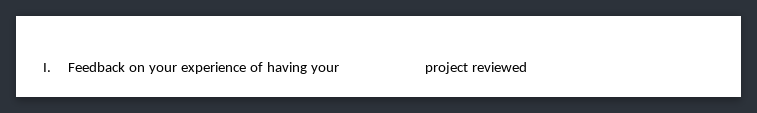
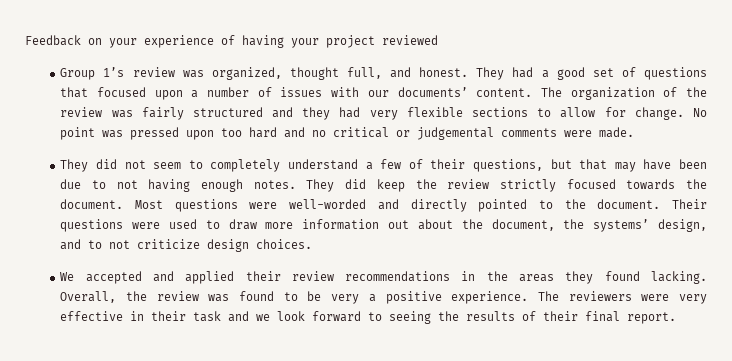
- I. Feedback on your experience of having your project reviewed
+ Feedback on your experience of having your project reviewed
+ Group 1’s review was organized, thought full, and honest. They had a good set of questions that focused upon a number of issues with our documents’ content. The organization of the review was fairly structured and they had very flexible sections to allow for change. No point was pressed upon too hard and no critical or judgemental comments were made.
+ They did not seem to completely understand a few of their questions, but that may have been due to not having enough notes. They did keep the review strictly focused towards the document. Most questions were well-worded and directly pointed to the document. Their questions were used to draw more information out about the document, the systems’ design, and to not criticize design choices.
+ We accepted and applied their review recommendations in the areas they found lacking. Overall, the review was found to be very a positive experience. The reviewers were very effective in their task and we look forward to seeing the results of their final report.

